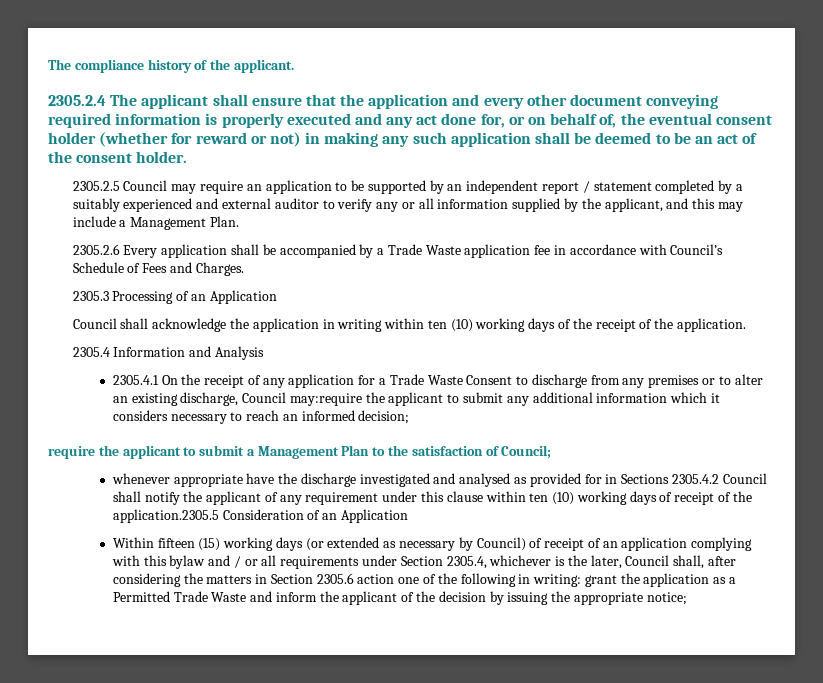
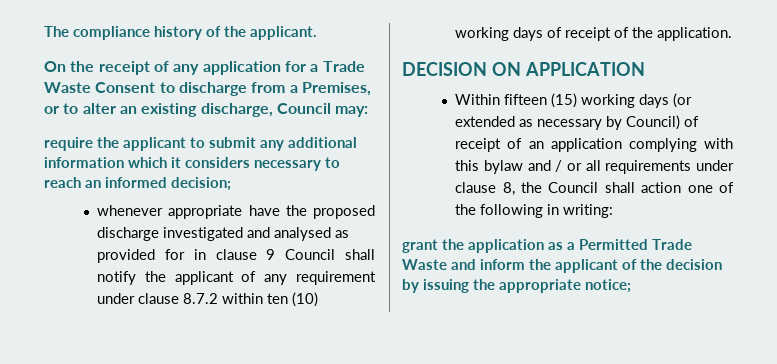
- 2305.2.4 The applicant shall ensure that the application and every other document conveying required information is properly executed and any act done for, or on behalf of, the eventual consent holder (whether for reward or not) in making any such application shall be deemed to be an act of the consent holder.
- 2305.2.5 Council may require an application to be supported by an independent report / statement completed by a suitably experienced and external auditor to verify any or all information supplied by the applicant, and this may include a Management Plan.
- 2305.2.6 Every application shall be accompanied by a Trade Waste application fee in accordance with Council’s Schedule of Fees and Charges.
- 2305.3 Processing of an Application
- Council shall acknowledge the application in writing within ten (10) working days of the receipt of the application.
- 2305.4 Information and Analysis
- 2305.4.1 On the receipt of any application for a Trade Waste Consent to discharge from any premises or to alter an existing discharge, Council may:require the applicant to submit any additional information which it considers necessary to reach an informed decision;
+ On the receipt of any application for a Trade Waste Consent to discharge from a Premises, or to alter an existing discharge, Council may:
+ require the applicant to submit any additional information which it considers necessary to reach an informed decision;
- require the applicant to submit a Management Plan to the satisfaction of Council;
- whenever appropriate have the discharge investigated and analysed as provided for in Sections 2305.4.2 Council shall notify the applicant of any requirement under this clause within ten (10) working days of receipt of the application.2305.5 Consideration of an Application
+ whenever appropriate have the proposed discharge investigated and analysed as provided for in clause 9 Council shall notify the applicant of any requirement under clause 8.7.2 within ten (10) working days of receipt of the application.
+ DECISION ON APPLICATION
- Within fifteen (15) working days (or extended as necessary by Council) of receipt of an application complying with this bylaw and / or all requirements under Section 2305.4, whichever is the later, Council shall, after considering the matters in Section 2305.6 action one of the following in writing: grant the application as a Permitted Trade Waste and inform the applicant of the decision by issuing the appropriate notice;
+ Within fifteen (15) working days (or extended as necessary by Council) of receipt of an application complying with this bylaw and / or all requirements under clause 8, the Council shall action one of the following in writing:
+ grant the application as a Permitted Trade Waste and inform the applicant of the decision by issuing the appropriate notice;

